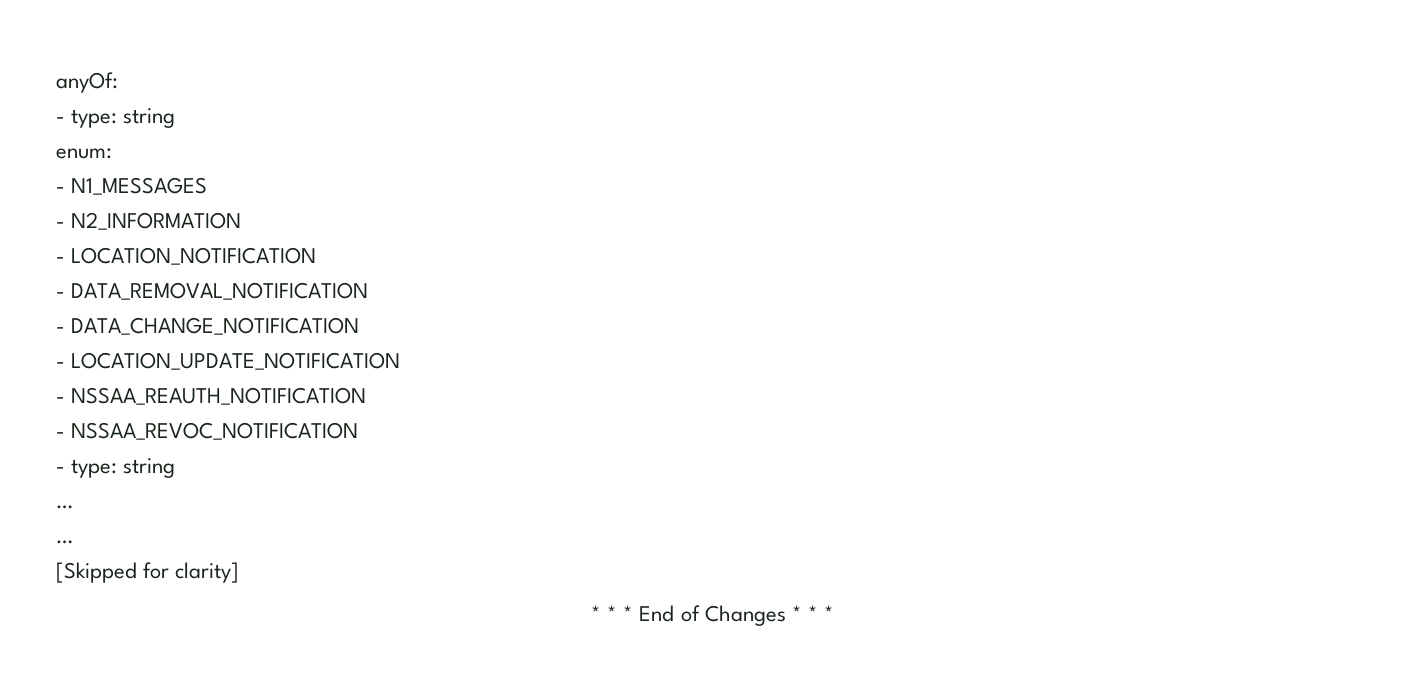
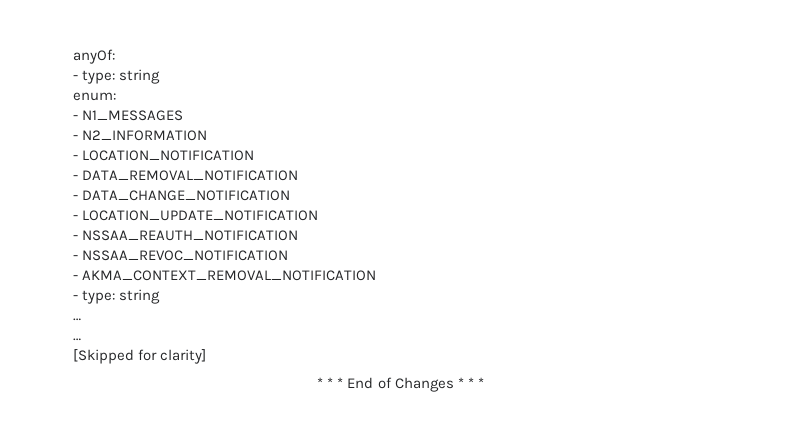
+ - AKMA_CONTEXT_REMOVAL_NOTIFICATION

